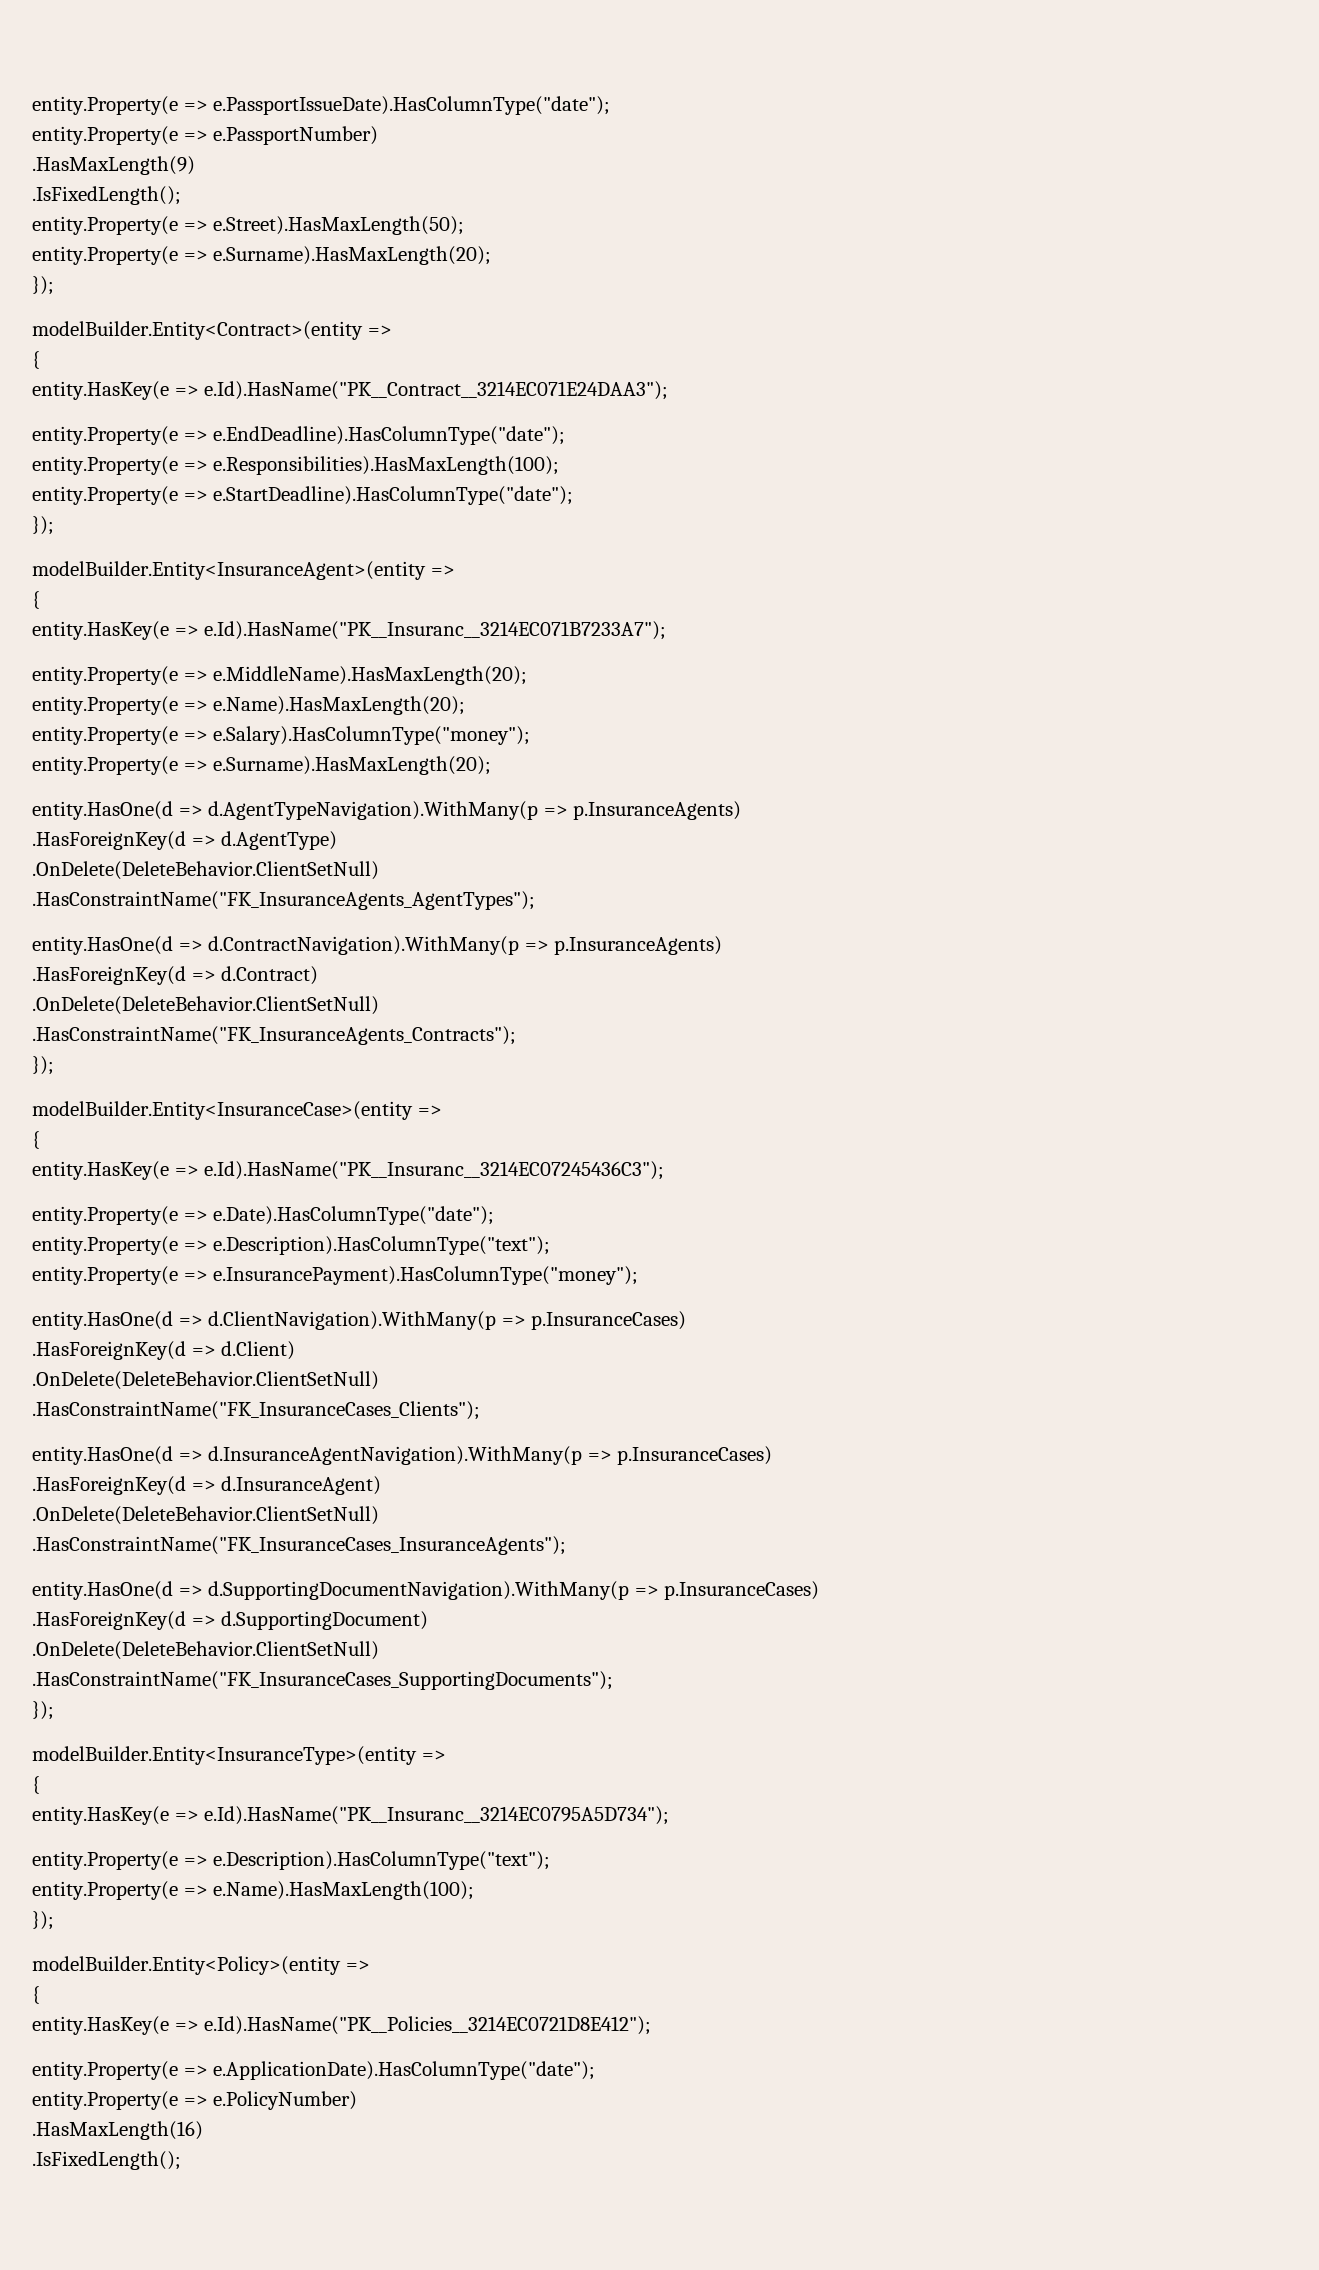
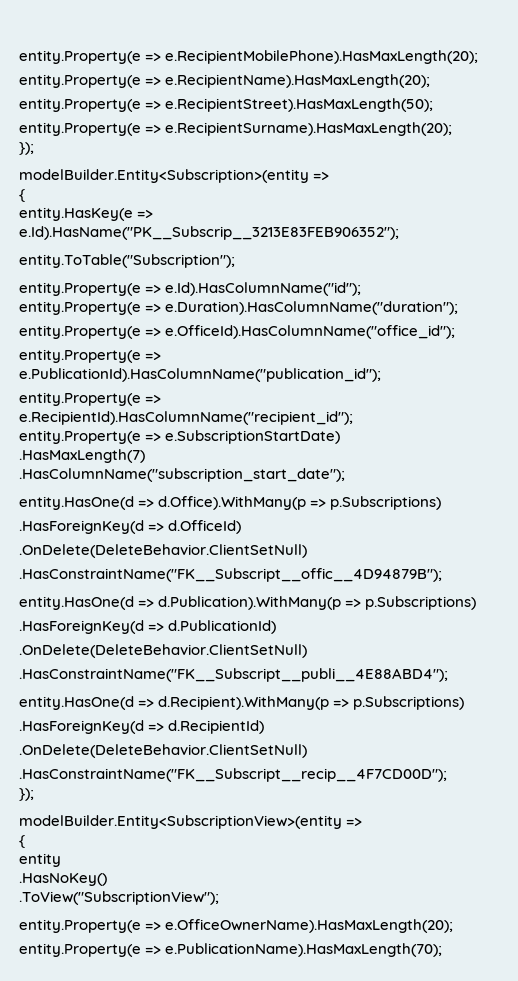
- entity.Property(e => e.PassportIssueDate).HasColumnType("date");
- entity.Property(e => e.PassportNumber)
- .HasMaxLength(9)
- .IsFixedLength();
- entity.Property(e => e.Street).HasMaxLength(50);
- entity.Property(e => e.Surname).HasMaxLength(20);
+ entity.Property(e => e.RecipientMobilePhone).HasMaxLength(20);
+ entity.Property(e => e.RecipientName).HasMaxLength(20);
+ entity.Property(e => e.RecipientStreet).HasMaxLength(50);
+ entity.Property(e => e.RecipientSurname).HasMaxLength(20);
  });
- modelBuilder.Entity<Contract>(entity =>
+ modelBuilder.Entity<Subscription>(entity =>
  {
- entity.HasKey(e => e.Id).HasName("PK__Contract__3214EC071E24DAA3");
- entity.Property(e => e.EndDeadline).HasColumnType("date");
- entity.Property(e => e.Responsibilities).HasMaxLength(100);
- entity.Property(e => e.StartDeadline).HasColumnType("date");
+ entity.HasKey(e => e.Id).HasName("PK__Subscrip__3213E83FEB906352");
+ entity.ToTable("Subscription");
+ entity.Property(e => e.Id).HasColumnName("id");
+ entity.Property(e => e.Duration).HasColumnName("duration");
+ entity.Property(e => e.OfficeId).HasColumnName("office_id");
+ entity.Property(e => e.PublicationId).HasColumnName("publication_id");
+ entity.Property(e => e.RecipientId).HasColumnName("recipient_id");
+ entity.Property(e => e.SubscriptionStartDate)
+ .HasMaxLength(7)
+ .HasColumnName("subscription_start_date");
+ entity.HasOne(d => d.Office).WithMany(p => p.Subscriptions)
+ .HasForeignKey(d => d.OfficeId)
+ .OnDelete(DeleteBehavior.ClientSetNull)
+ .HasConstraintName("FK__Subscript__offic__4D94879B");
+ entity.HasOne(d => d.Publication).WithMany(p => p.Subscriptions)
+ .HasForeignKey(d => d.PublicationId)
+ .OnDelete(DeleteBehavior.ClientSetNull)
+ .HasConstraintName("FK__Subscript__publi__4E88ABD4");
+ entity.HasOne(d => d.Recipient).WithMany(p => p.Subscriptions)
+ .HasForeignKey(d => d.RecipientId)
+ .OnDelete(DeleteBehavior.ClientSetNull)
+ .HasConstraintName("FK__Subscript__recip__4F7CD00D");
  });
- modelBuilder.Entity<InsuranceAgent>(entity =>
+ modelBuilder.Entity<SubscriptionView>(entity =>
  {
- entity.HasKey(e => e.Id).HasName("PK__Insuranc__3214EC071B7233A7");
- entity.Property(e => e.MiddleName).HasMaxLength(20);
- entity.Property(e => e.Name).HasMaxLength(20);
- entity.Property(e => e.Salary).HasColumnType("money");
- entity.Property(e => e.Surname).HasMaxLength(20);
- entity.HasOne(d => d.AgentTypeNavigation).WithMany(p => p.InsuranceAgents)
- .HasForeignKey(d => d.AgentType)
- .OnDelete(DeleteBehavior.ClientSetNull)
- .HasConstraintName("FK_InsuranceAgents_AgentTypes");
- entity.HasOne(d => d.ContractNavigation).WithMany(p => p.InsuranceAgents)
- .HasForeignKey(d => d.Contract)
- .OnDelete(DeleteBehavior.ClientSetNull)
- .HasConstraintName("FK_InsuranceAgents_Contracts");
- });
- modelBuilder.Entity<InsuranceCase>(entity =>
- {
- entity.HasKey(e => e.Id).HasName("PK__Insuranc__3214EC07245436C3");
- entity.Property(e => e.Date).HasColumnType("date");
- entity.Property(e => e.Description).HasColumnType("text");
- entity.Property(e => e.InsurancePayment).HasColumnType("money");
- entity.HasOne(d => d.ClientNavigation).WithMany(p => p.InsuranceCases)
- .HasForeignKey(d => d.Client)
- .OnDelete(DeleteBehavior.ClientSetNull)
- .HasConstraintName("FK_InsuranceCases_Clients");
- entity.HasOne(d => d.InsuranceAgentNavigation).WithMany(p => p.InsuranceCases)
- .HasForeignKey(d => d.InsuranceAgent)
- .OnDelete(DeleteBehavior.ClientSetNull)
- .HasConstraintName("FK_InsuranceCases_InsuranceAgents");
- entity.HasOne(d => d.SupportingDocumentNavigation).WithMany(p => p.InsuranceCases)
- .HasForeignKey(d => d.SupportingDocument)
- .OnDelete(DeleteBehavior.ClientSetNull)
- .HasConstraintName("FK_InsuranceCases_SupportingDocuments");
- });
- modelBuilder.Entity<InsuranceType>(entity =>
- {
- entity.HasKey(e => e.Id).HasName("PK__Insuranc__3214EC0795A5D734");
- entity.Property(e => e.Description).HasColumnType("text");
- entity.Property(e => e.Name).HasMaxLength(100);
- });
- modelBuilder.Entity<Policy>(entity =>
- {
- entity.HasKey(e => e.Id).HasName("PK__Policies__3214EC0721D8E412");
- entity.Property(e => e.ApplicationDate).HasColumnType("date");
- entity.Property(e => e.PolicyNumber)
- .HasMaxLength(16)
- .IsFixedLength();
+ entity
+ .HasNoKey()
+ .ToView("SubscriptionView");
+ entity.Property(e => e.OfficeOwnerName).HasMaxLength(20);
+ entity.Property(e => e.PublicationName).HasMaxLength(70);

